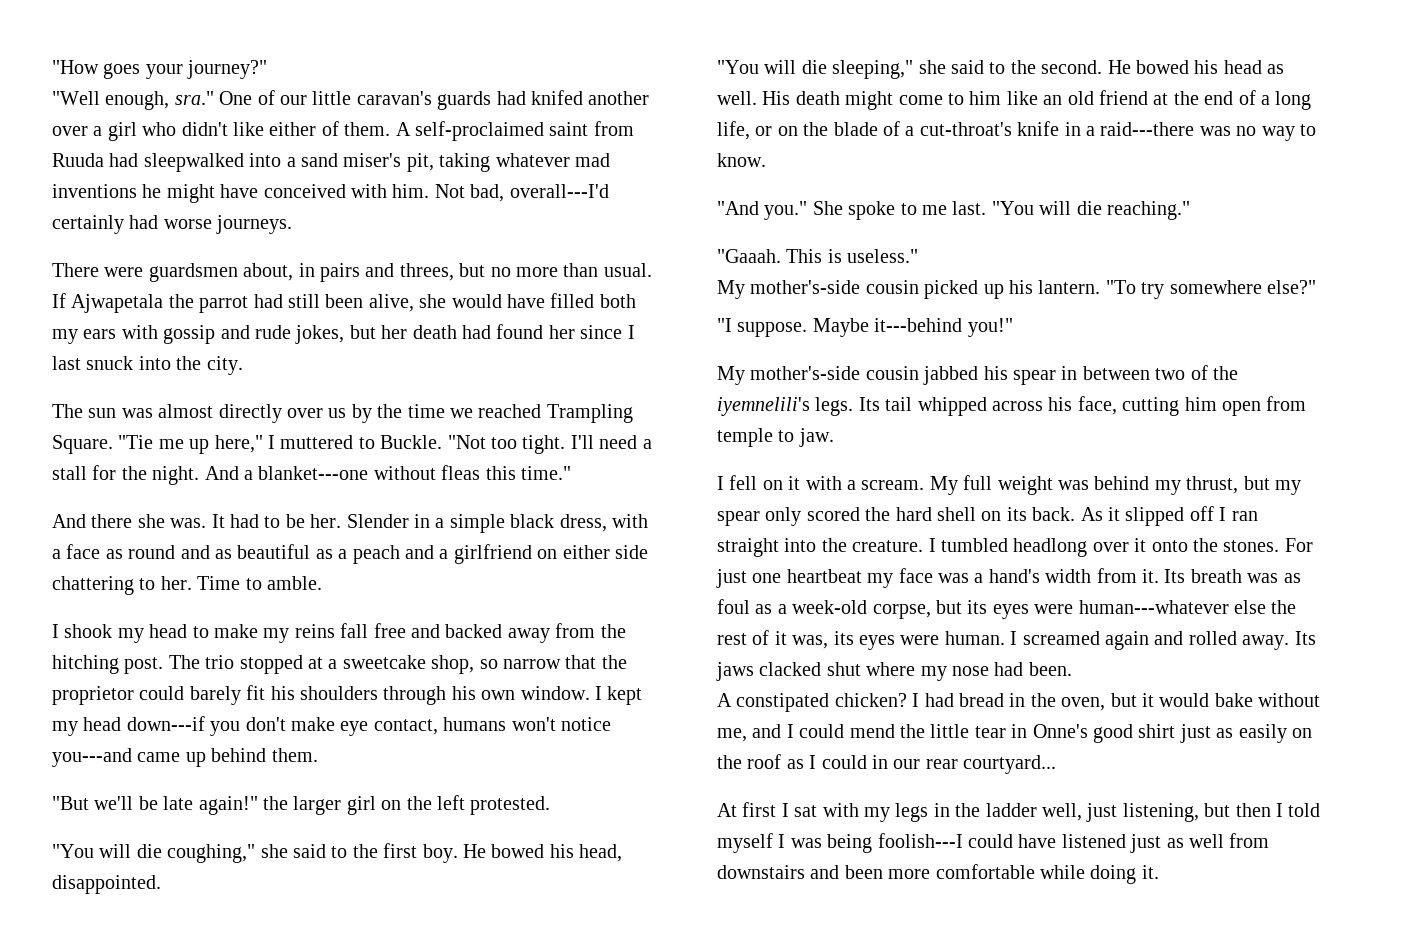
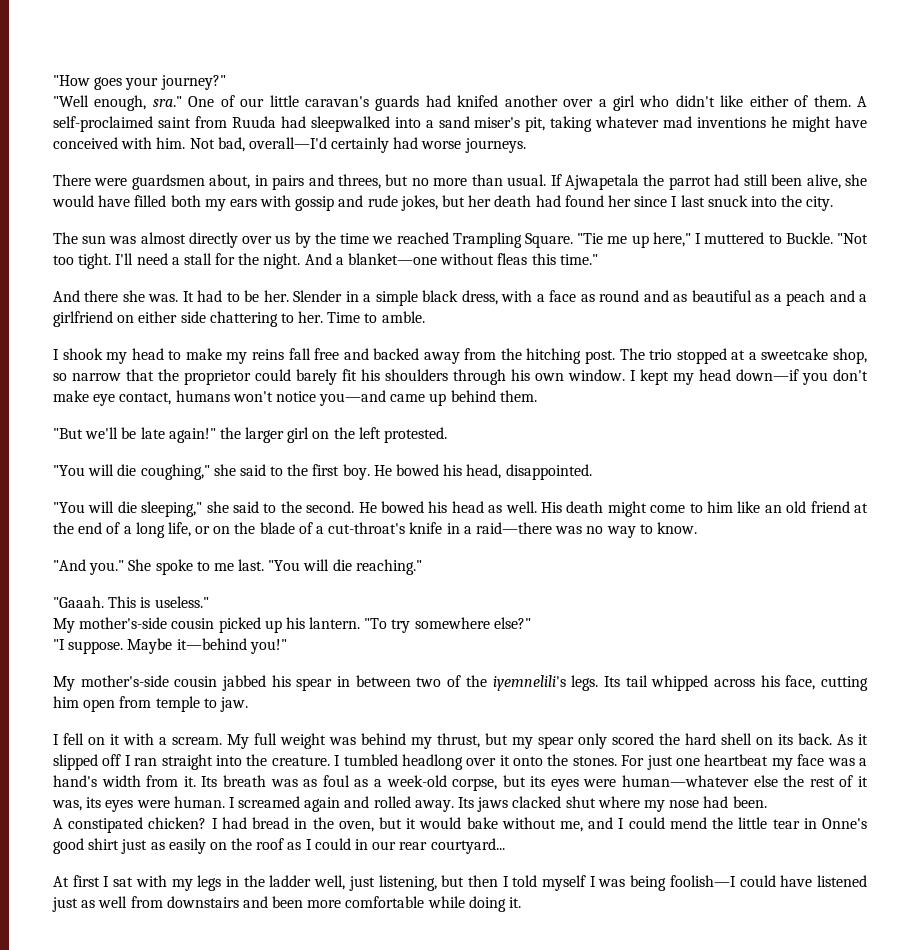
- Not bad, overall---I'd certainly had worse journeys.
+ Not bad, overall—I'd certainly had worse journeys.
- And a blanket---one without fleas this time."
+ And a blanket—one without fleas this time."
- I kept my head down---if you don't make eye contact, humans won't notice you---and came up behind them.
+ I kept my head down—if you don't make eye contact, humans won't notice you—and came up behind them.
- His death might come to him like an old friend at the end of a long life, or on the blade of a cut-throat's knife in a raid---there was no way to know.
+ His death might come to him like an old friend at the end of a long life, or on the blade of a cut-throat's knife in a raid—there was no way to know.
- Maybe it---behind you!"
+ Maybe it—behind you!"
- Its breath was as foul as a week-old corpse, but its eyes were human---whatever else the rest of it was, its eyes were human.
+ Its breath was as foul as a week-old corpse, but its eyes were human—whatever else the rest of it was, its eyes were human.
- At first I sat with my legs in the ladder well, just listening, but then I told myself I was being foolish---I could have listened just as well from downstairs and been more comfortable while doing it.
+ At first I sat with my legs in the ladder well, just listening, but then I told myself I was being foolish—I could have listened just as well from downstairs and been more comfortable while doing it.

